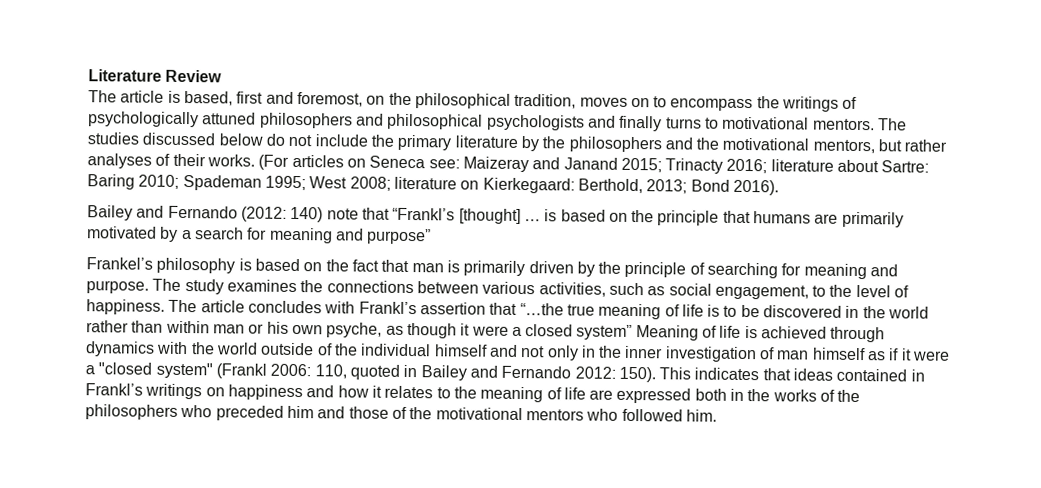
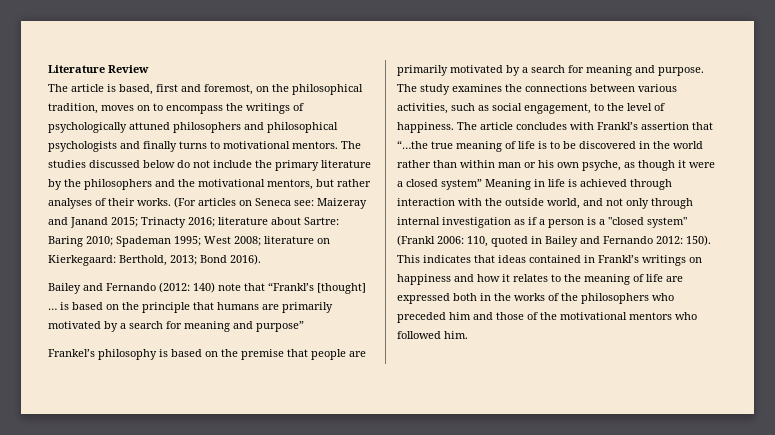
- Frankel’s philosophy is based on the fact that man is primarily driven by the principle of searching for meaning and purpose.
+ Frankel’s philosophy is based on the premise that people are primarily motivated by a search for meaning and purpose.
- The article concludes with Frankl’s assertion that “…the true meaning of life is to be discovered in the world rather than within man or his own psyche, as though it were a closed system” Meaning of life is achieved through dynamics with the world outside of the individual himself and not only in the inner investigation of man himself as if it were a "closed system" (Frankl 2006: 110, quoted in Bailey and Fernando 2012: 150).
+ The article concludes with Frankl’s assertion that “…the true meaning of life is to be discovered in the world rather than within man or his own psyche, as though it were a closed system” Meaning in life is achieved through interaction with the outside world, and not only through internal investigation as if a person is a "closed system" (Frankl 2006: 110, quoted in Bailey and Fernando 2012: 150).

